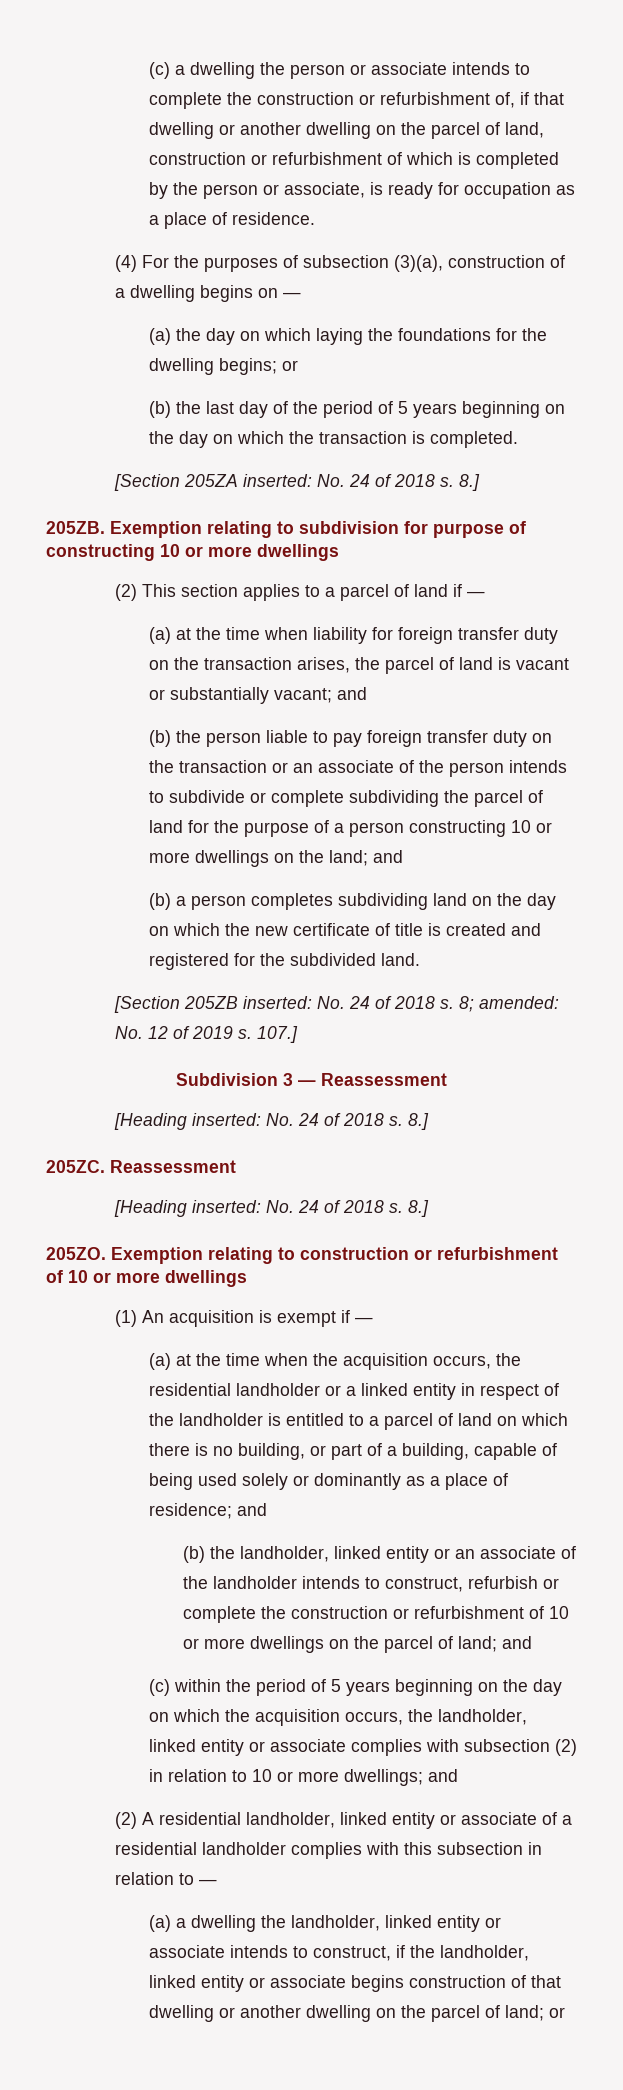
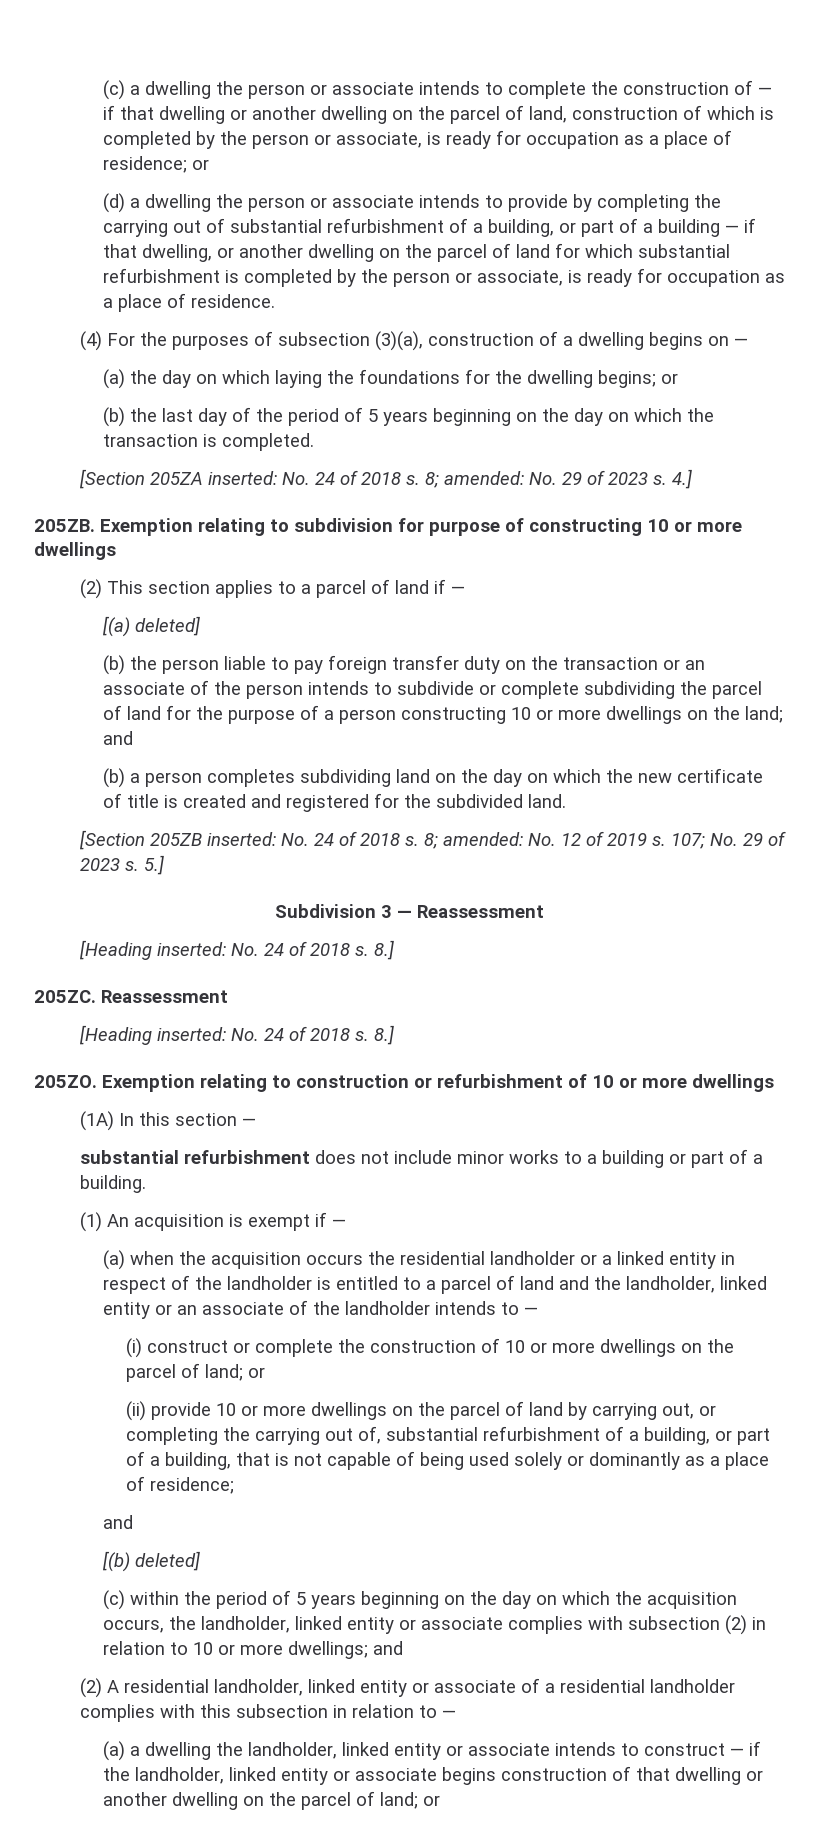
- (c) a dwelling the person or associate intends to complete the construction or refurbishment of, if that dwelling or another dwelling on the parcel of land, construction or refurbishment of which is completed by the person or associate, is ready for occupation as a place of residence.
+ (c) a dwelling the person or associate intends to complete the construction of — if that dwelling or another dwelling on the parcel of land, construction of which is completed by the person or associate, is ready for occupation as a place of residence; or
+ (d) a dwelling the person or associate intends to provide by completing the carrying out of substantial refurbishment of a building, or part of a building — if that dwelling, or another dwelling on the parcel of land for which substantial refurbishment is completed by the person or associate, is ready for occupation as a place of residence.
- [Section 205ZA inserted: No. 24 of 2018 s. 8.]
+ [Section 205ZA inserted: No. 24 of 2018 s. 8; amended: No. 29 of 2023 s. 4.]
- (a) at the time when liability for foreign transfer duty on the transaction arises, the parcel of land is vacant or substantially vacant; and
+ [(a) deleted]
- 107.]
+ 107; No. 29 of 2023 s. 5.]
+ (1A) In this section —
+ substantial refurbishment does not include minor works to a building or part of a building.
- (a) at the time when the acquisition occurs, the residential landholder or a linked entity in respect of the landholder is entitled to a parcel of land on which there is no building, or part of a building, capable of being used solely or dominantly as a place of residence; and
- (b) the landholder, linked entity or an associate of the landholder intends to construct, refurbish or complete the construction or refurbishment of 10 or more dwellings on the parcel of land; and
+ (a) when the acquisition occurs the residential landholder or a linked entity in respect of the landholder is entitled to a parcel of land and the landholder, linked entity or an associate of the landholder intends to —
+ (i) construct or complete the construction of 10 or more dwellings on the parcel of land; or
+ (ii) provide 10 or more dwellings on the parcel of land by carrying out, or completing the carrying out of, substantial refurbishment of a building, or part of a building, that is not capable of being used solely or dominantly as a place of residence;
+ and
+ [(b) deleted]
- (a) a dwelling the landholder, linked entity or associate intends to construct, if the landholder, linked entity or associate begins construction of that dwelling or another dwelling on the parcel of land; or
+ (a) a dwelling the landholder, linked entity or associate intends to construct — if the landholder, linked entity or associate begins construction of that dwelling or another dwelling on the parcel of land; or

